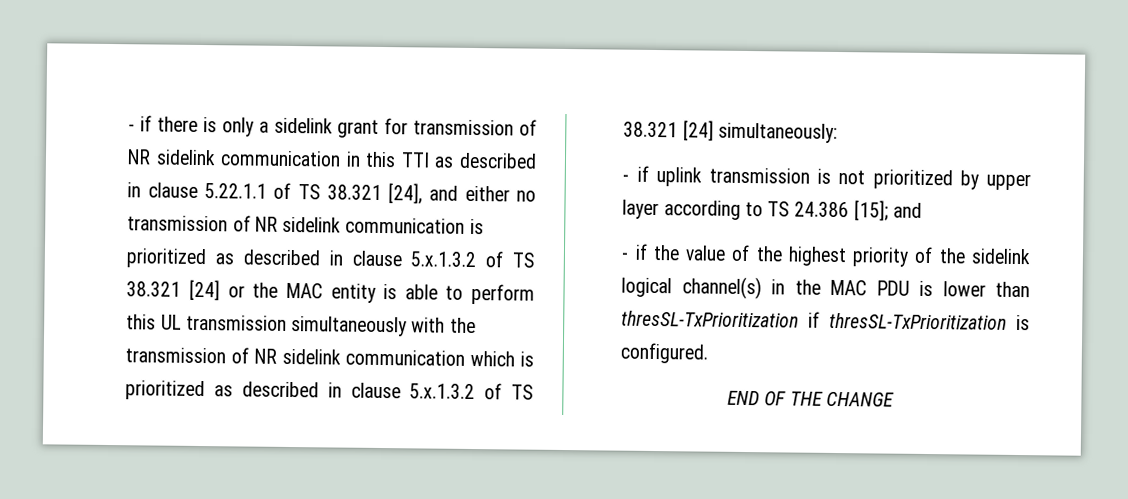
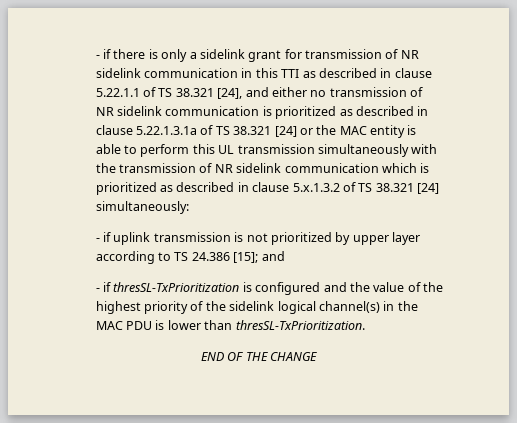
- - if there is only a sidelink grant for transmission of NR sidelink communication in this TTI as described in clause 5.22.1.1 of TS 38.321 [24], and either no transmission of NR sidelink communication is prioritized as described in clause 5.x.1.3.2 of TS 38.321 [24] or the MAC entity is able to perform this UL transmission simultaneously with the transmission of NR sidelink communication which is prioritized as described in clause 5.x.1.3.2 of TS 38.321 [24] simultaneously:
+ - if there is only a sidelink grant for transmission of NR sidelink communication in this TTI as described in clause 5.22.1.1 of TS 38.321 [24], and either no transmission of NR sidelink communication is prioritized as described in clause 5.22.1.3.1a of TS 38.321 [24] or the MAC entity is able to perform this UL transmission simultaneously with the transmission of NR sidelink communication which is prioritized as described in clause 5.x.1.3.2 of TS 38.321 [24] simultaneously:
- - if the value of the highest priority of the sidelink logical channel(s) in the MAC PDU is lower than thresSL-TxPrioritization if thresSL-TxPrioritization is configured.
+ - if thresSL-TxPrioritization is configured and the value of the highest priority of the sidelink logical channel(s) in the MAC PDU is lower than thresSL-TxPrioritization.

